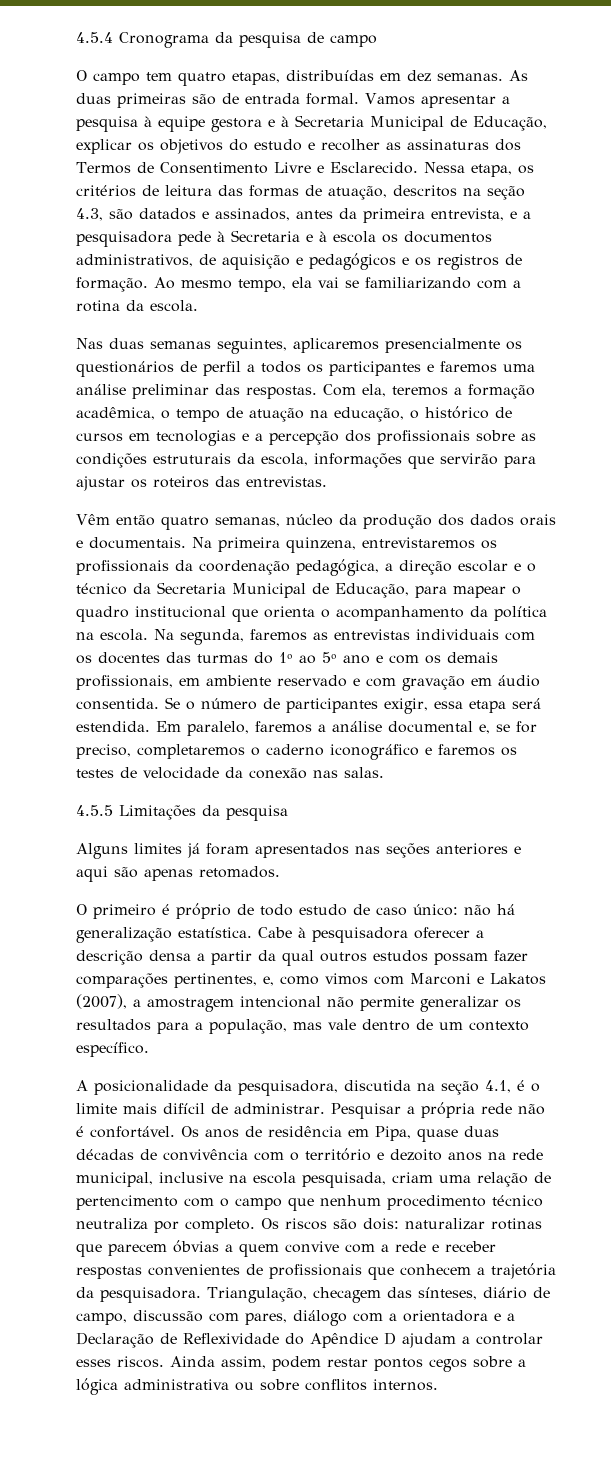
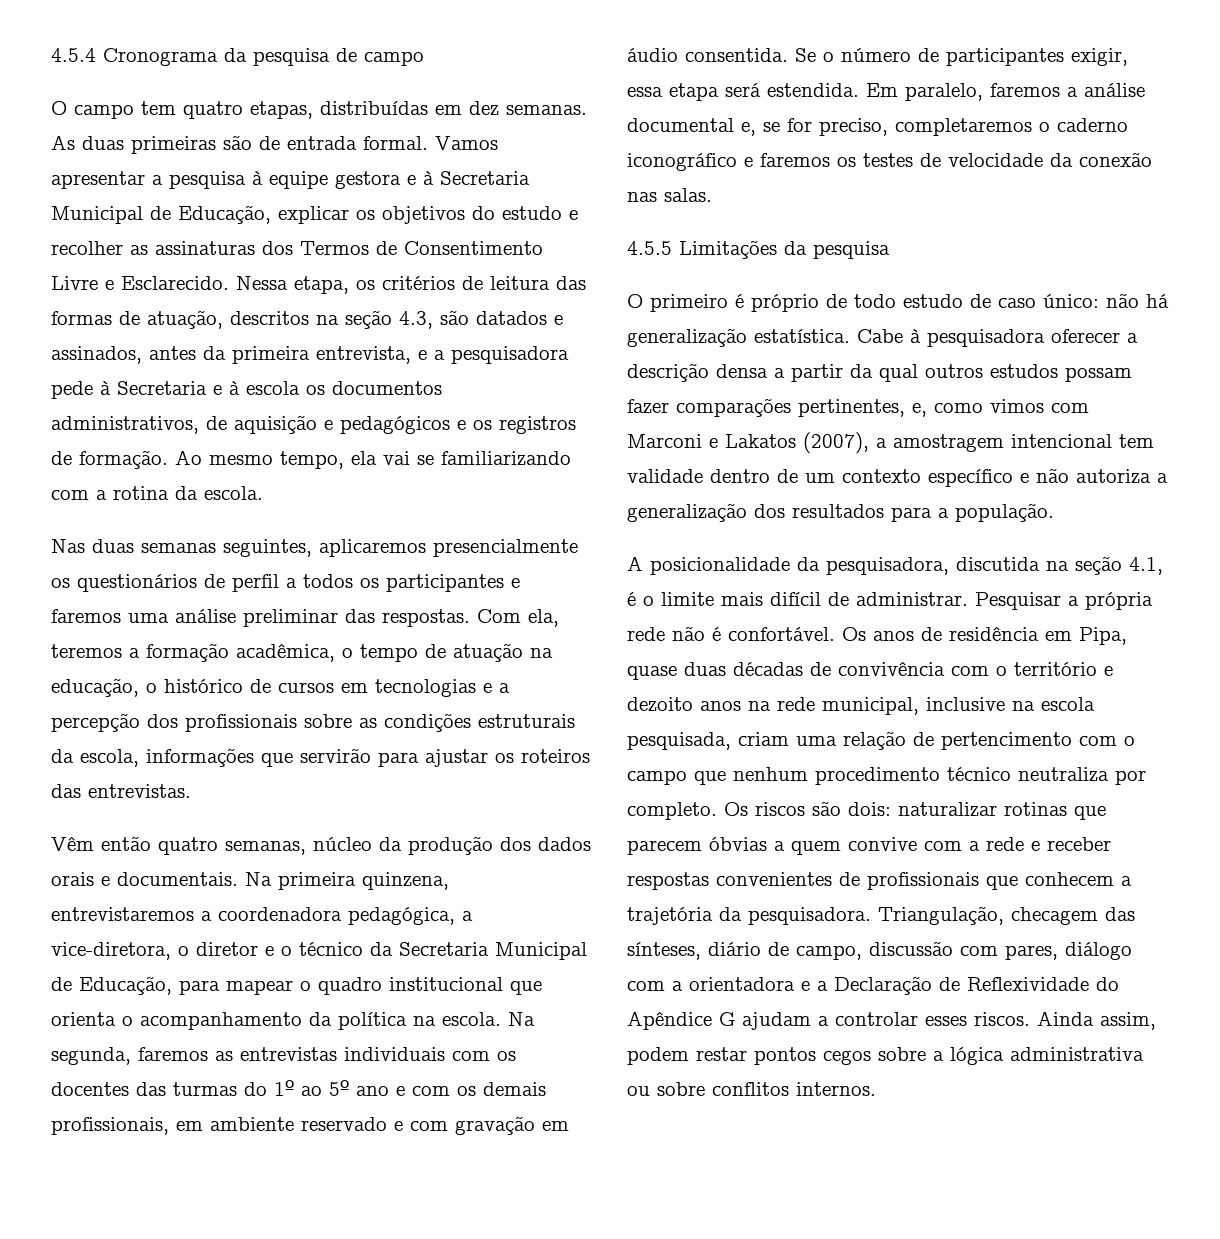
- Na primeira quinzena, entrevistaremos os profissionais da coordenação pedagógica, a direção escolar e o técnico da Secretaria Municipal de Educação, para mapear o quadro institucional que orienta o acompanhamento da política na escola.
+ Na primeira quinzena, entrevistaremos a coordenadora pedagógica, a vice-diretora, o diretor e o técnico da Secretaria Municipal de Educação, para mapear o quadro institucional que orienta o acompanhamento da política na escola.
- Alguns limites já foram apresentados nas seções anteriores e aqui são apenas retomados.
- Cabe à pesquisadora oferecer a descrição densa a partir da qual outros estudos possam fazer comparações pertinentes, e, como vimos com Marconi e Lakatos (2007), a amostragem intencional não permite generalizar os resultados para a população, mas vale dentro de um contexto específico.
+ Cabe à pesquisadora oferecer a descrição densa a partir da qual outros estudos possam fazer comparações pertinentes, e, como vimos com Marconi e Lakatos (2007), a amostragem intencional tem validade dentro de um contexto específico e não autoriza a generalização dos resultados para a população.
- Triangulação, checagem das sínteses, diário de campo, discussão com pares, diálogo com a orientadora e a Declaração de Reflexividade do Apêndice D ajudam a controlar esses riscos.
+ Triangulação, checagem das sínteses, diário de campo, discussão com pares, diálogo com a orientadora e a Declaração de Reflexividade do Apêndice G ajudam a controlar esses riscos.

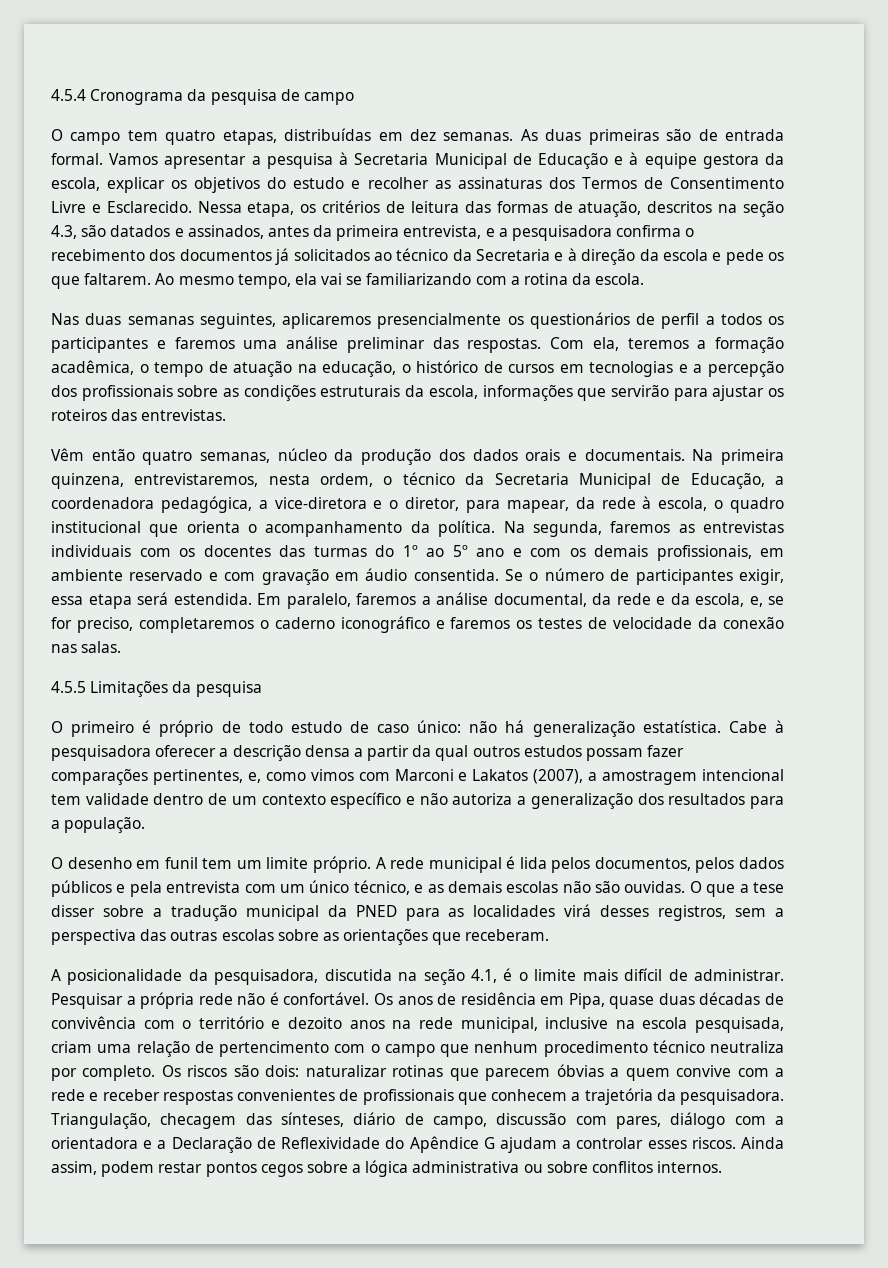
- Vamos apresentar a pesquisa à equipe gestora e à Secretaria Municipal de Educação, explicar os objetivos do estudo e recolher as assinaturas dos Termos de Consentimento Livre e Esclarecido.
+ Vamos apresentar a pesquisa à Secretaria Municipal de Educação e à equipe gestora da escola, explicar os objetivos do estudo e recolher as assinaturas dos Termos de Consentimento Livre e Esclarecido.
- Nessa etapa, os critérios de leitura das formas de atuação, descritos na seção 4.3, são datados e assinados, antes da primeira entrevista, e a pesquisadora pede à Secretaria e à escola os documentos administrativos, de aquisição e pedagógicos e os registros de formação.
+ Nessa etapa, os critérios de leitura das formas de atuação, descritos na seção 4.3, são datados e assinados, antes da primeira entrevista, e a pesquisadora confirma o recebimento dos documentos já solicitados ao técnico da Secretaria e à direção da escola e pede os que faltarem.
- Na primeira quinzena, entrevistaremos a coordenadora pedagógica, a vice-diretora, o diretor e o técnico da Secretaria Municipal de Educação, para mapear o quadro institucional que orienta o acompanhamento da política na escola.
+ Na primeira quinzena, entrevistaremos, nesta ordem, o técnico da Secretaria Municipal de Educação, a coordenadora pedagógica, a vice-diretora e o diretor, para mapear, da rede à escola, o quadro institucional que orienta o acompanhamento da política.
- Em paralelo, faremos a análise documental e, se for preciso, completaremos o caderno iconográfico e faremos os testes de velocidade da conexão nas salas.
+ Em paralelo, faremos a análise documental, da rede e da escola, e, se for preciso, completaremos o caderno iconográfico e faremos os testes de velocidade da conexão nas salas.
+ O desenho em funil tem um limite próprio. A rede municipal é lida pelos documentos, pelos dados públicos e pela entrevista com um único técnico, e as demais escolas não são ouvidas. O que a tese disser sobre a tradução municipal da PNED para as localidades virá desses registros, sem a perspectiva das outras escolas sobre as orientações que receberam.

